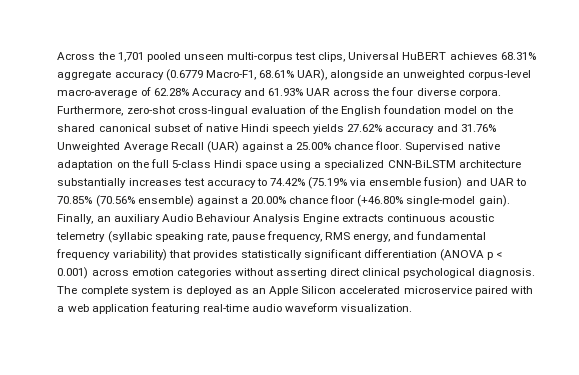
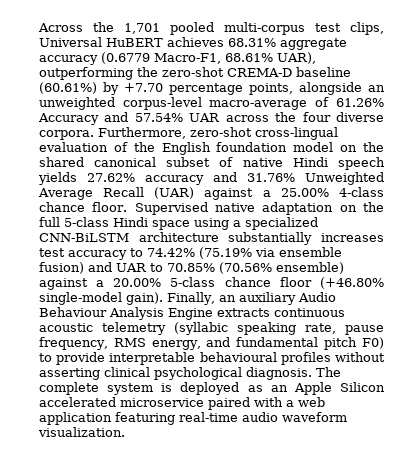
- Across the 1,701 pooled unseen multi-corpus test clips, Universal HuBERT achieves 68.31% aggregate accuracy (0.6779 Macro-F1, 68.61% UAR), alongside an unweighted corpus-level macro-average of 62.28% Accuracy and 61.93% UAR across the four diverse corpora.
+ Across the 1,701 pooled multi-corpus test clips, Universal HuBERT achieves 68.31% aggregate accuracy (0.6779 Macro-F1, 68.61% UAR), outperforming the zero-shot CREMA-D baseline (60.61%) by +7.70 percentage points, alongside an unweighted corpus-level macro-average of 61.26% Accuracy and 57.54% UAR across the four diverse corpora.
- Furthermore, zero-shot cross-lingual evaluation of the English foundation model on the shared canonical subset of native Hindi speech yields 27.62% accuracy and 31.76% Unweighted Average Recall (UAR) against a 25.00% chance floor.
+ Furthermore, zero-shot cross-lingual evaluation of the English foundation model on the shared canonical subset of native Hindi speech yields 27.62% accuracy and 31.76% Unweighted Average Recall (UAR) against a 25.00% 4-class chance floor.
- Supervised native adaptation on the full 5-class Hindi space using a specialized CNN-BiLSTM architecture substantially increases test accuracy to 74.42% (75.19% via ensemble fusion) and UAR to 70.85% (70.56% ensemble) against a 20.00% chance floor (+46.80% single-model gain).
+ Supervised native adaptation on the full 5-class Hindi space using a specialized CNN-BiLSTM architecture substantially increases test accuracy to 74.42% (75.19% via ensemble fusion) and UAR to 70.85% (70.56% ensemble) against a 20.00% 5-class chance floor (+46.80% single-model gain).
- Finally, an auxiliary Audio Behaviour Analysis Engine extracts continuous acoustic telemetry (syllabic speaking rate, pause frequency, RMS energy, and fundamental frequency variability) that provides statistically significant differentiation (ANOVA p < 0.001) across emotion categories without asserting direct clinical psychological diagnosis.
+ Finally, an auxiliary Audio Behaviour Analysis Engine extracts continuous acoustic telemetry (syllabic speaking rate, pause frequency, RMS energy, and fundamental pitch F0) to provide interpretable behavioural profiles without asserting clinical psychological diagnosis.

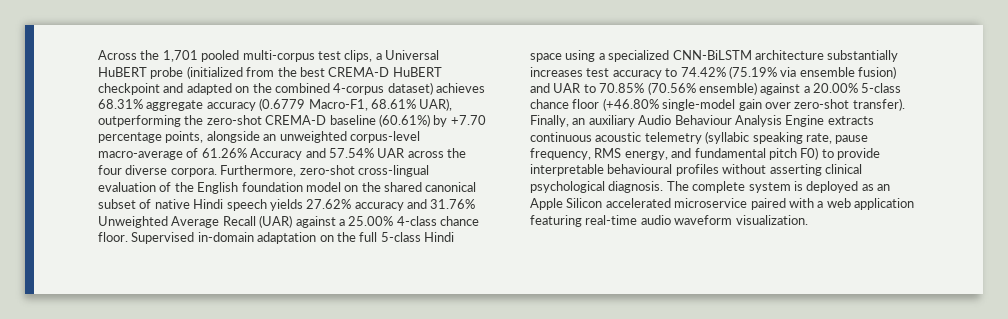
- Across the 1,701 pooled multi-corpus test clips, Universal HuBERT achieves 68.31% aggregate accuracy (0.6779 Macro-F1, 68.61% UAR), outperforming the zero-shot CREMA-D baseline (60.61%) by +7.70 percentage points, alongside an unweighted corpus-level macro-average of 61.26% Accuracy and 57.54% UAR across the four diverse corpora.
+ Across the 1,701 pooled multi-corpus test clips, a Universal HuBERT probe (initialized from the best CREMA-D HuBERT checkpoint and adapted on the combined 4-corpus dataset) achieves 68.31% aggregate accuracy (0.6779 Macro-F1, 68.61% UAR), outperforming the zero-shot CREMA-D baseline (60.61%) by +7.70 percentage points, alongside an unweighted corpus-level macro-average of 61.26% Accuracy and 57.54% UAR across the four diverse corpora.
- Supervised native adaptation on the full 5-class Hindi space using a specialized CNN-BiLSTM architecture substantially increases test accuracy to 74.42% (75.19% via ensemble fusion) and UAR to 70.85% (70.56% ensemble) against a 20.00% 5-class chance floor (+46.80% single-model gain).
+ Supervised in-domain adaptation on the full 5-class Hindi space using a specialized CNN-BiLSTM architecture substantially increases test accuracy to 74.42% (75.19% via ensemble fusion) and UAR to 70.85% (70.56% ensemble) against a 20.00% 5-class chance floor (+46.80% single-model gain over zero-shot transfer).

